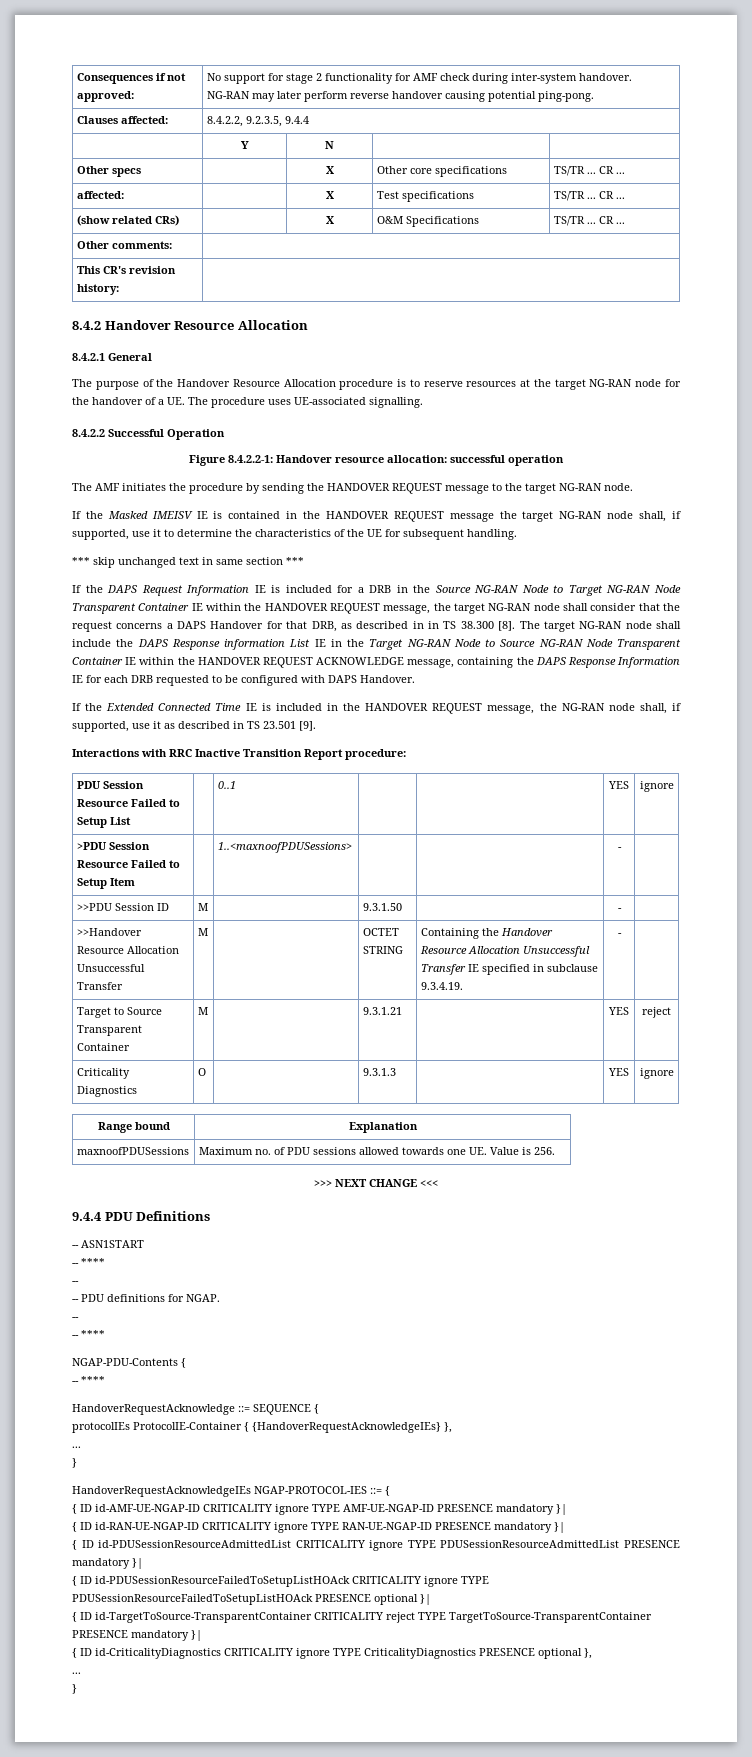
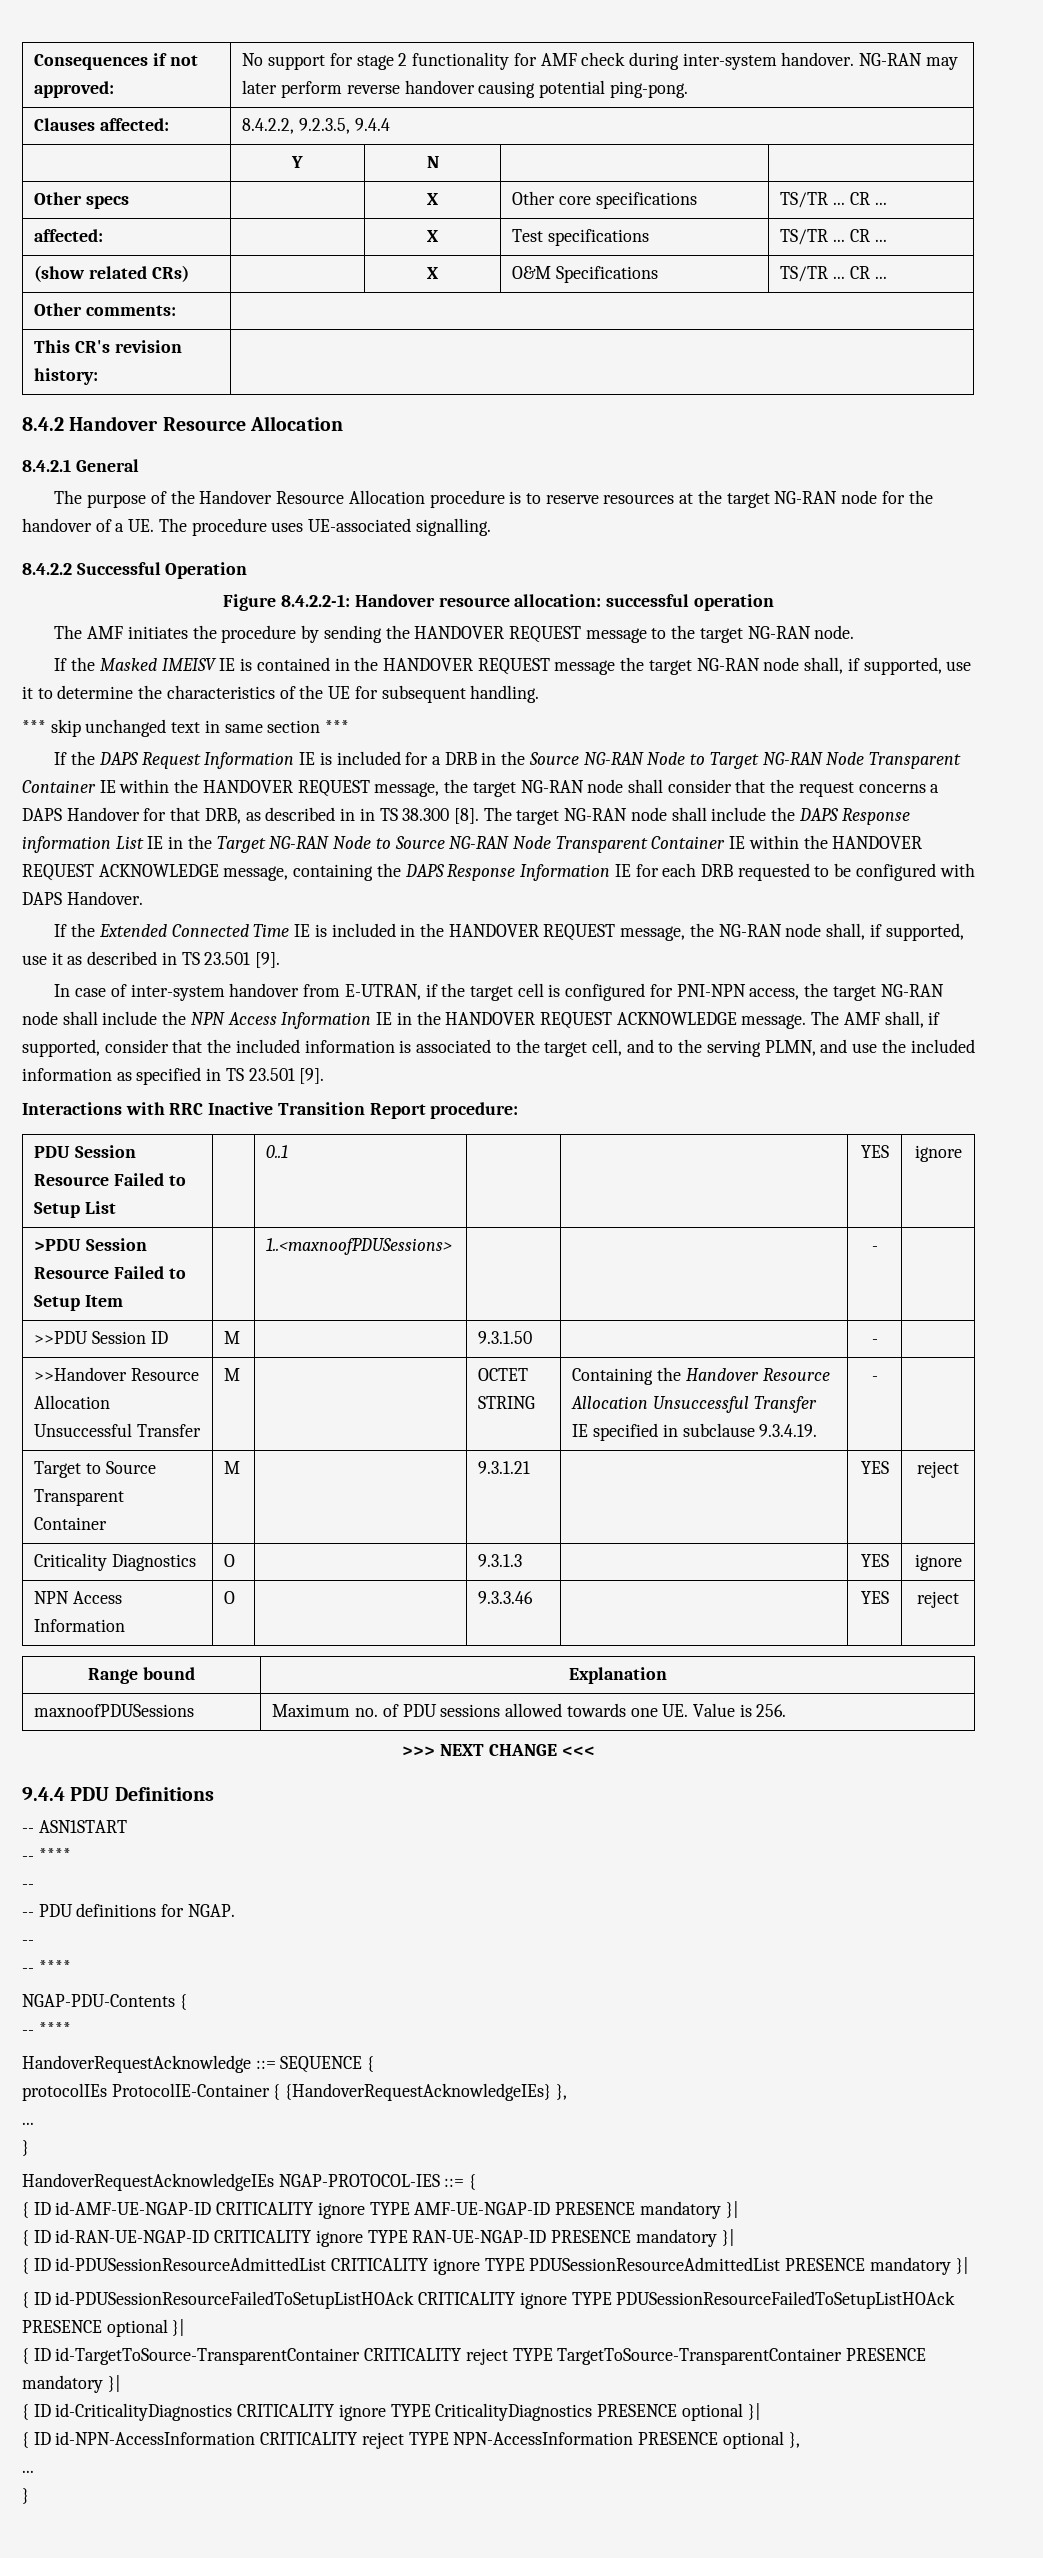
+ In case of inter-system handover from E-UTRAN, if the target cell is configured for PNI-NPN access, the target NG-RAN node shall include the NPN Access Information IE in the HANDOVER REQUEST ACKNOWLEDGE message. The AMF shall, if supported, consider that the included information is associated to the target cell, and to the serving PLMN, and use the included information as specified in TS 23.501 [9].
+ NPN Access Information | O | | 9.3.3.46 | | YES | reject
- { ID id-CriticalityDiagnostics CRITICALITY ignore TYPE CriticalityDiagnostics PRESENCE optional },
+ { ID id-CriticalityDiagnostics CRITICALITY ignore TYPE CriticalityDiagnostics PRESENCE optional }|
+ { ID id-NPN-AccessInformation CRITICALITY reject TYPE NPN-AccessInformation PRESENCE optional },

